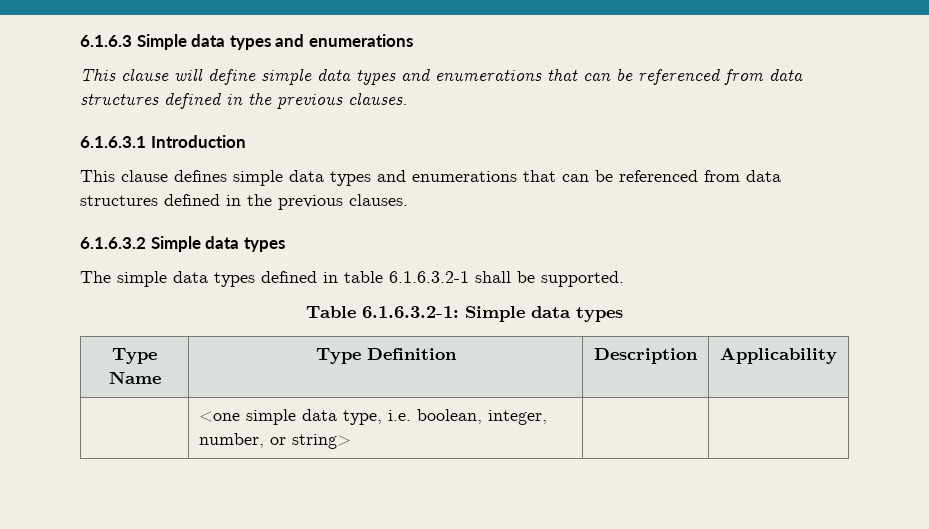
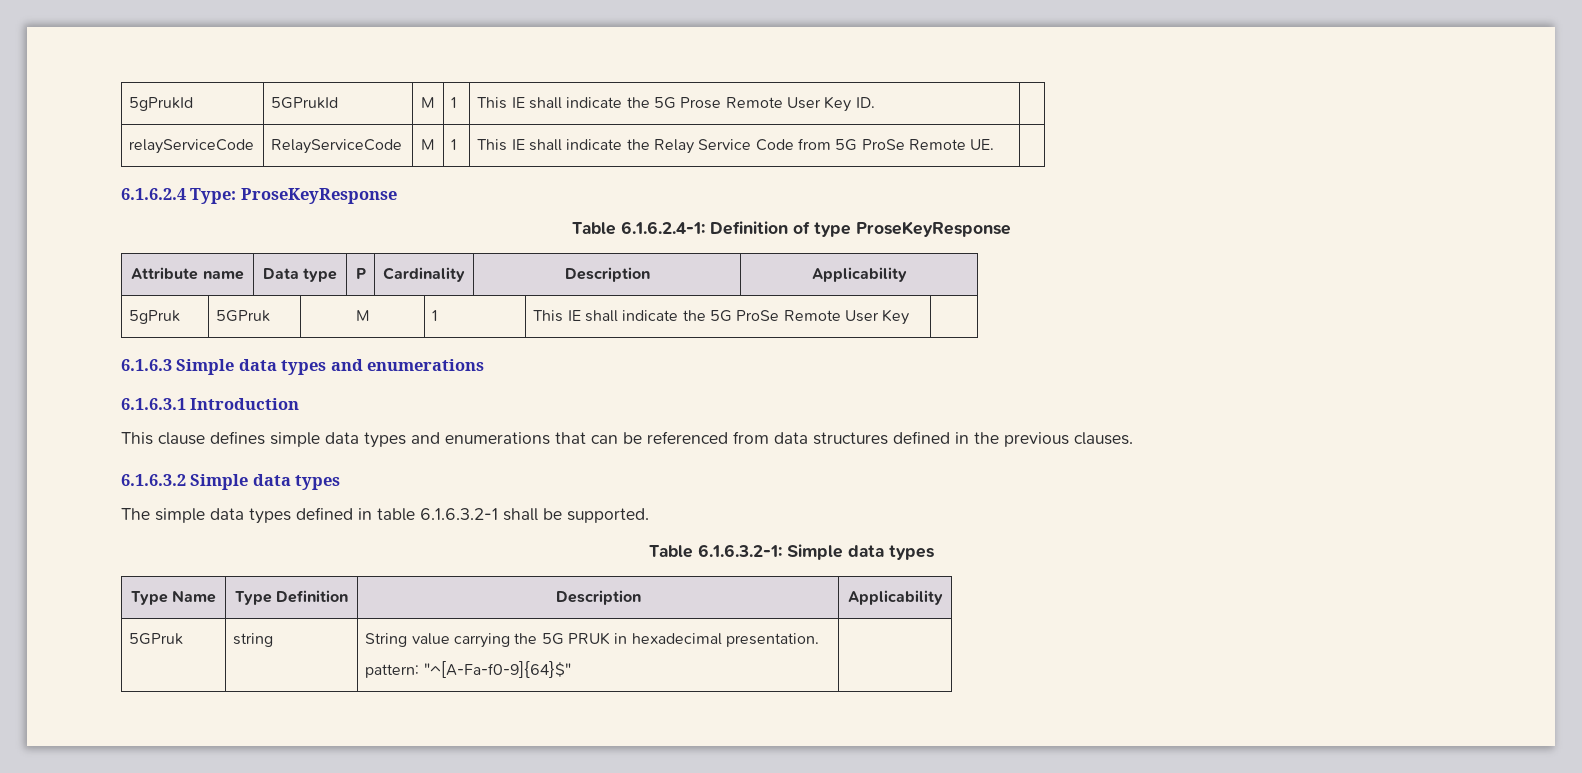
+ 5gPrukId | 5GPrukId | M | 1 | This IE shall indicate the 5G Prose Remote User Key ID. |
+ relayServiceCode | RelayServiceCode | M | 1 | This IE shall indicate the Relay Service Code from 5G ProSe Remote UE. |
+ 6.1.6.2.4 Type: ProseKeyResponse
+ Table 6.1.6.2.4-1: Definition of type ProseKeyResponse
+ Attribute name | Data type | P | Cardinality | Description | Applicability
+ 5gPruk | 5GPruk | M | 1 | This IE shall indicate the 5G ProSe Remote User Key |
- This clause will define simple data types and enumerations that can be referenced from data structures defined in the previous clauses.
- | <one simple data type, i.e. boolean, integer, number, or string> | |
+ 5GPruk | string | String value carrying the 5G PRUK in hexadecimal presentation.
+ pattern: "^[A-Fa-f0-9]{64}$" |

